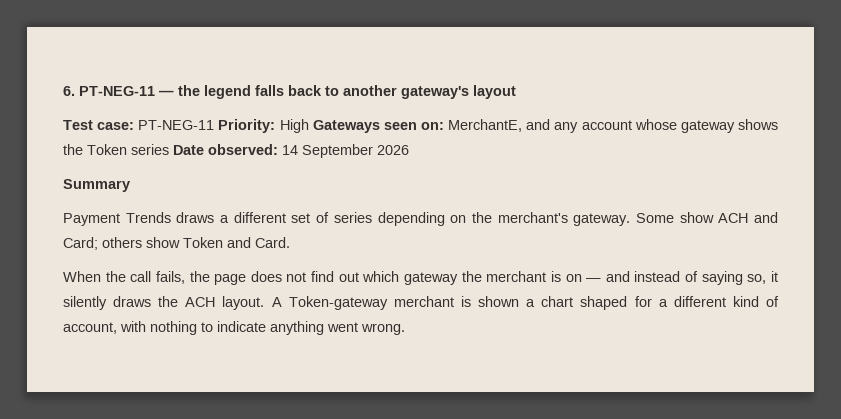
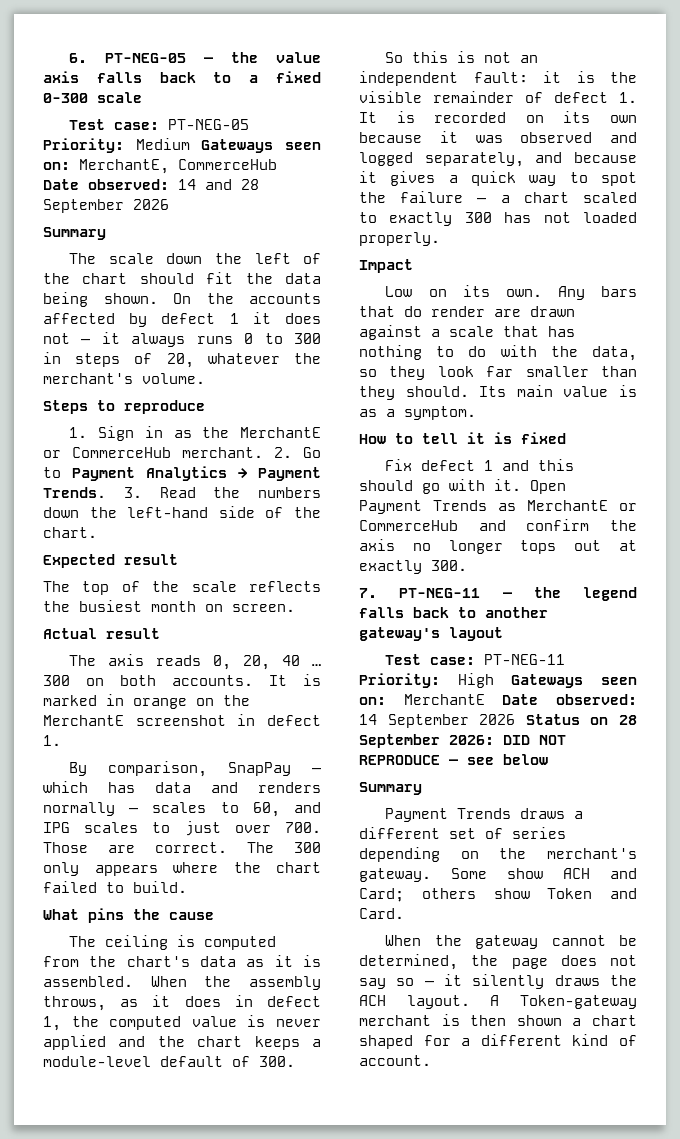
- 6. PT-NEG-11 — the legend falls back to another gateway's layout
+ 6. PT-NEG-05 — the value axis falls back to a fixed 0-300 scale
+ Test case: PT-NEG-05 Priority: Medium Gateways seen on: MerchantE, CommerceHub Date observed: 14 and 28 September 2026
+ Summary
+ The scale down the left of the chart should fit the data being shown. On the accounts affected by defect 1 it does not — it always runs 0 to 300 in steps of 20, whatever the merchant's volume.
+ Steps to reproduce
+ 1. Sign in as the MerchantE or CommerceHub merchant. 2. Go to Payment Analytics → Payment Trends. 3. Read the numbers down the left-hand side of the chart.
+ Expected result
+ The top of the scale reflects the busiest month on screen.
+ Actual result
+ The axis reads 0, 20, 40 … 300 on both accounts. It is marked in orange on the MerchantE screenshot in defect 1.
+ By comparison, SnapPay — which has data and renders normally — scales to 60, and IPG scales to just over 700. Those are correct. The 300 only appears where the chart failed to build.
+ What pins the cause
+ The ceiling is computed from the chart's data as it is assembled. When the assembly throws, as it does in defect 1, the computed value is never applied and the chart keeps a module-level default of 300.
+ So this is not an independent fault: it is the visible remainder of defect 1. It is recorded on its own because it was observed and logged separately, and because it gives a quick way to spot the failure — a chart scaled to exactly 300 has not loaded properly.
+ Impact
+ Low on its own. Any bars that do render are drawn against a scale that has nothing to do with the data, so they look far smaller than they should. Its main value is as a symptom.
+ How to tell it is fixed
+ Fix defect 1 and this should go with it. Open Payment Trends as MerchantE or CommerceHub and confirm the axis no longer tops out at exactly 300.
+ 7. PT-NEG-11 — the legend falls back to another gateway's layout
- Test case: PT-NEG-11 Priority: High Gateways seen on: MerchantE, and any account whose gateway shows the Token series Date observed: 14 September 2026
+ Test case: PT-NEG-11 Priority: High Gateways seen on: MerchantE Date observed: 14 September 2026 Status on 28 September 2026: DID NOT REPRODUCE — see below
- When the call fails, the page does not find out which gateway the merchant is on — and instead of saying so, it silently draws the ACH layout.
+ When the gateway cannot be determined, the page does not say so — it silently draws the ACH layout.
- A Token-gateway merchant is shown a chart shaped for a different kind of account, with nothing to indicate anything went wrong.
+ A Token-gateway merchant is then shown a chart shaped for a different kind of account.

